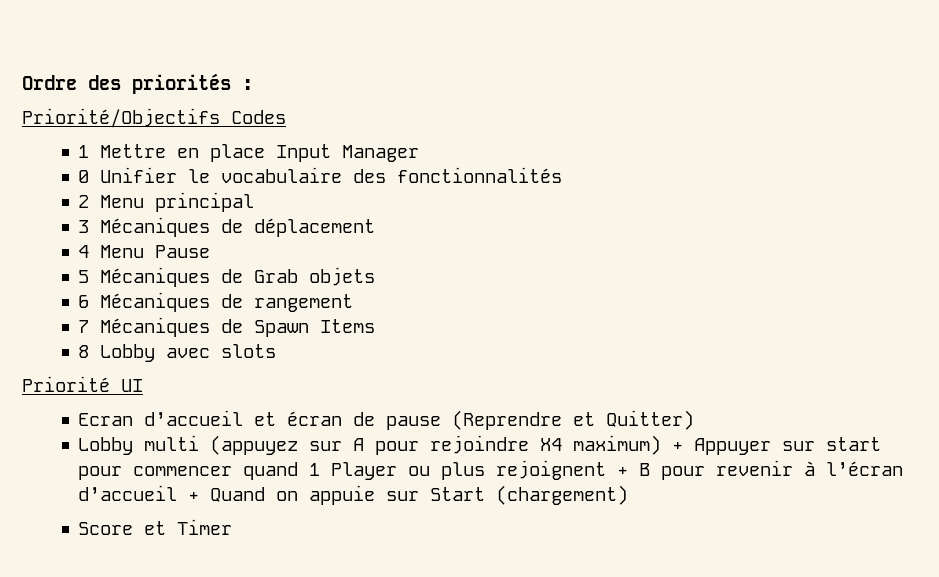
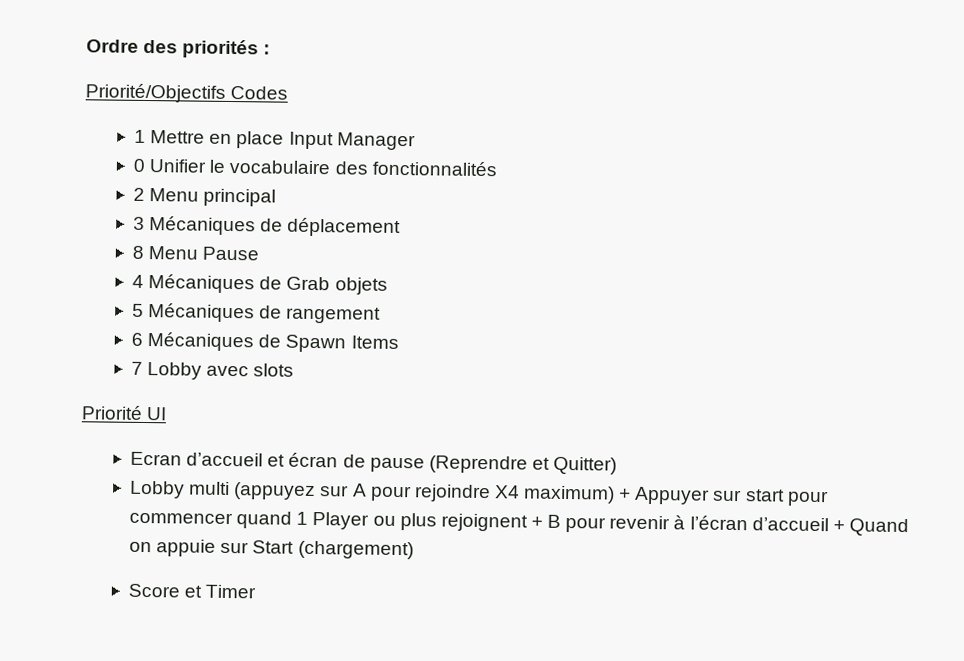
- 4 Menu Pause
+ 8 Menu Pause
- 5 Mécaniques de Grab objets
+ 4 Mécaniques de Grab objets
- 6 Mécaniques de rangement
+ 5 Mécaniques de rangement
- 7 Mécaniques de Spawn Items
+ 6 Mécaniques de Spawn Items
- 8 Lobby avec slots
+ 7 Lobby avec slots

